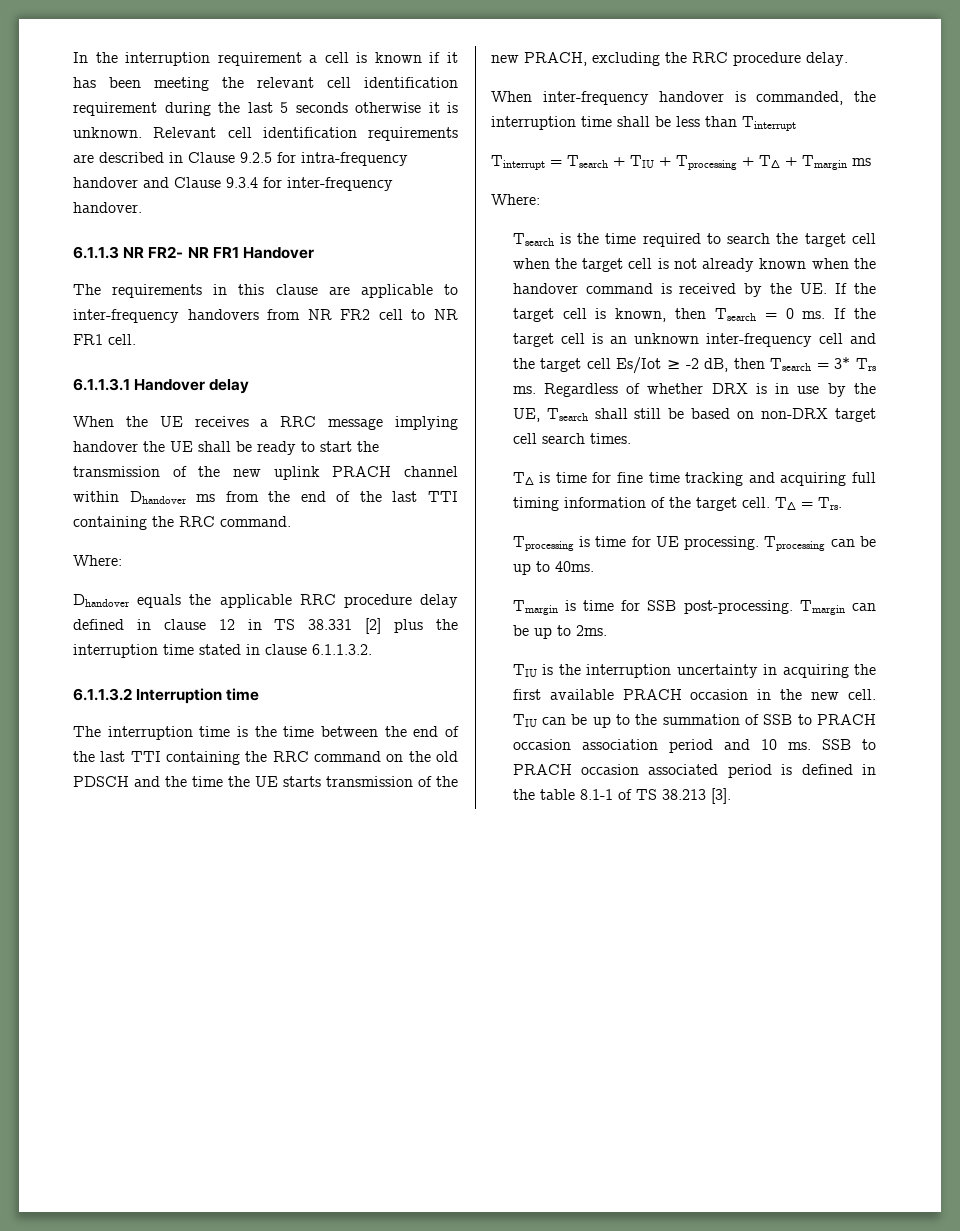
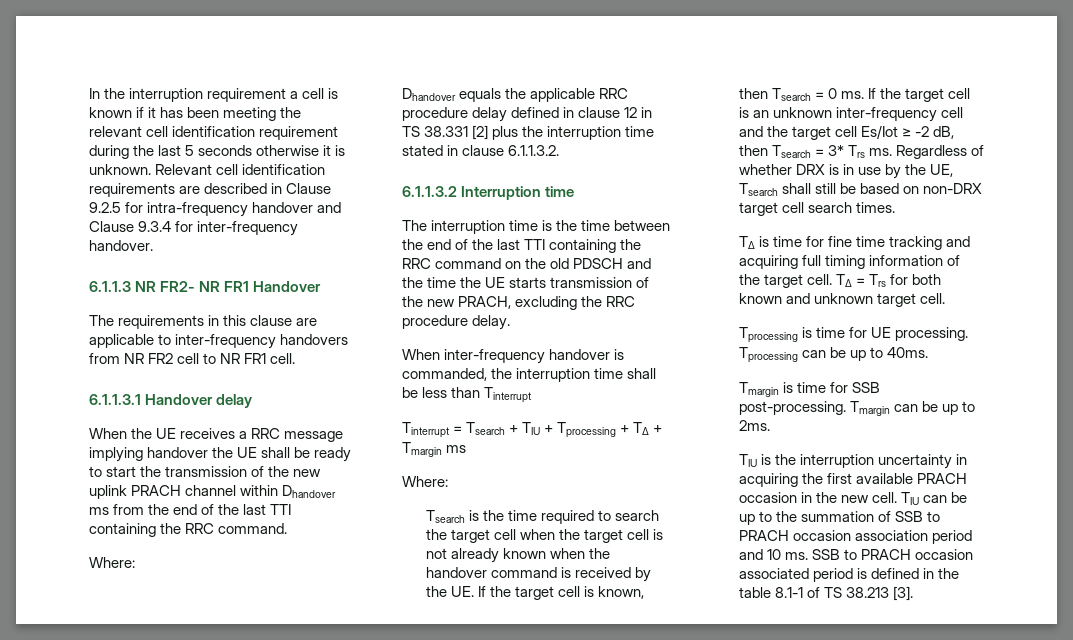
- T∆ = Trs.
+ T∆ = Trs for both known and unknown target cell.

